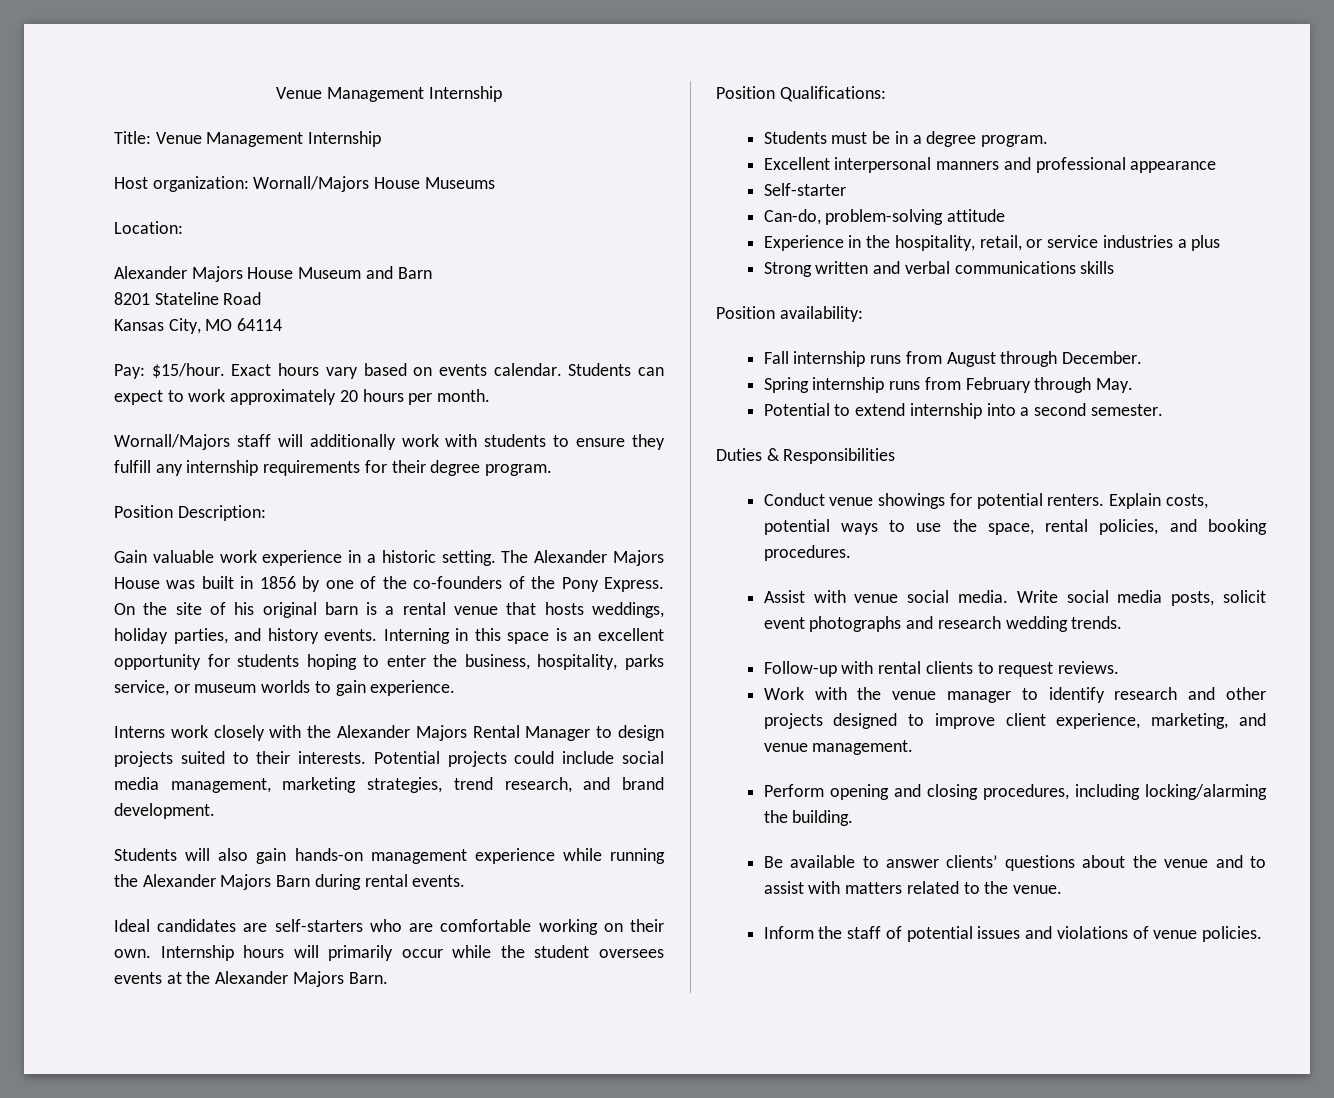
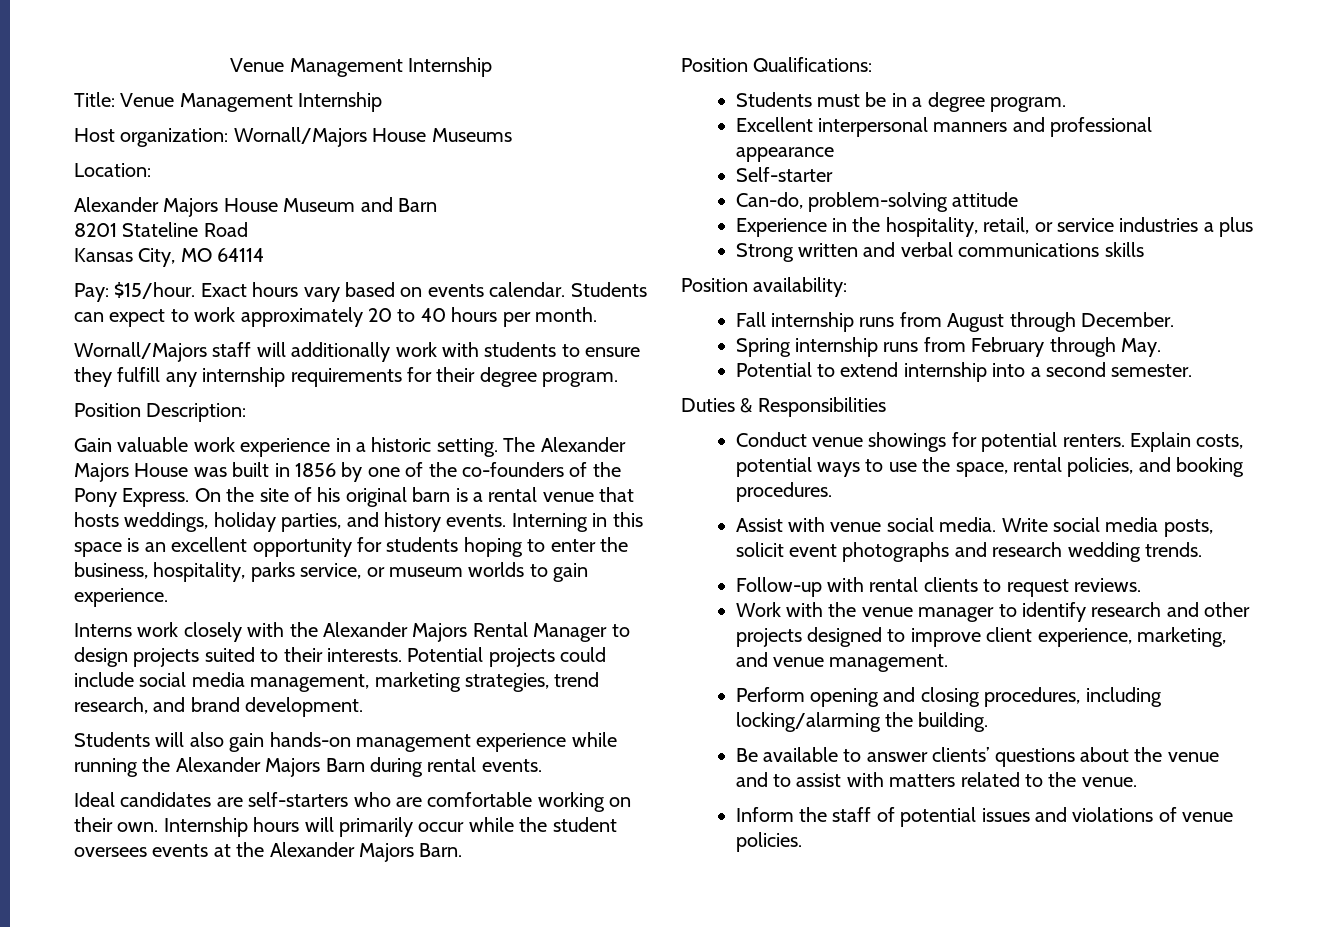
- Students can expect to work approximately 20 hours per month.
+ Students can expect to work approximately 20 to 40 hours per month.

